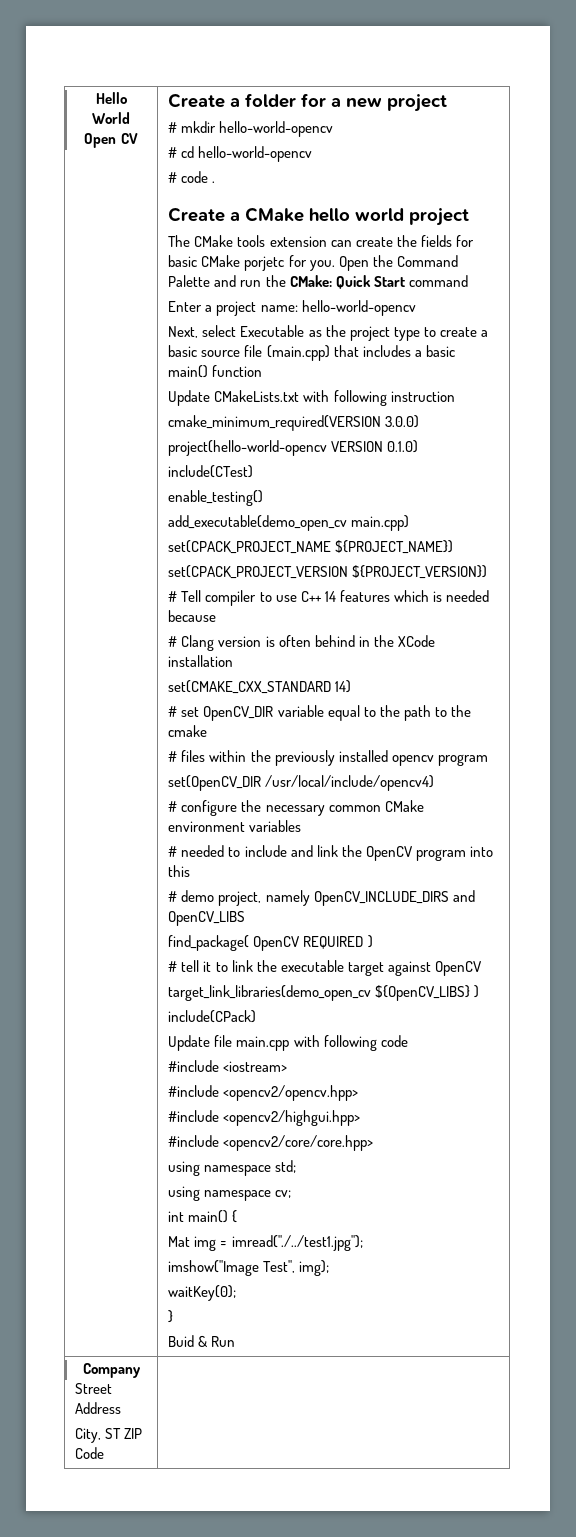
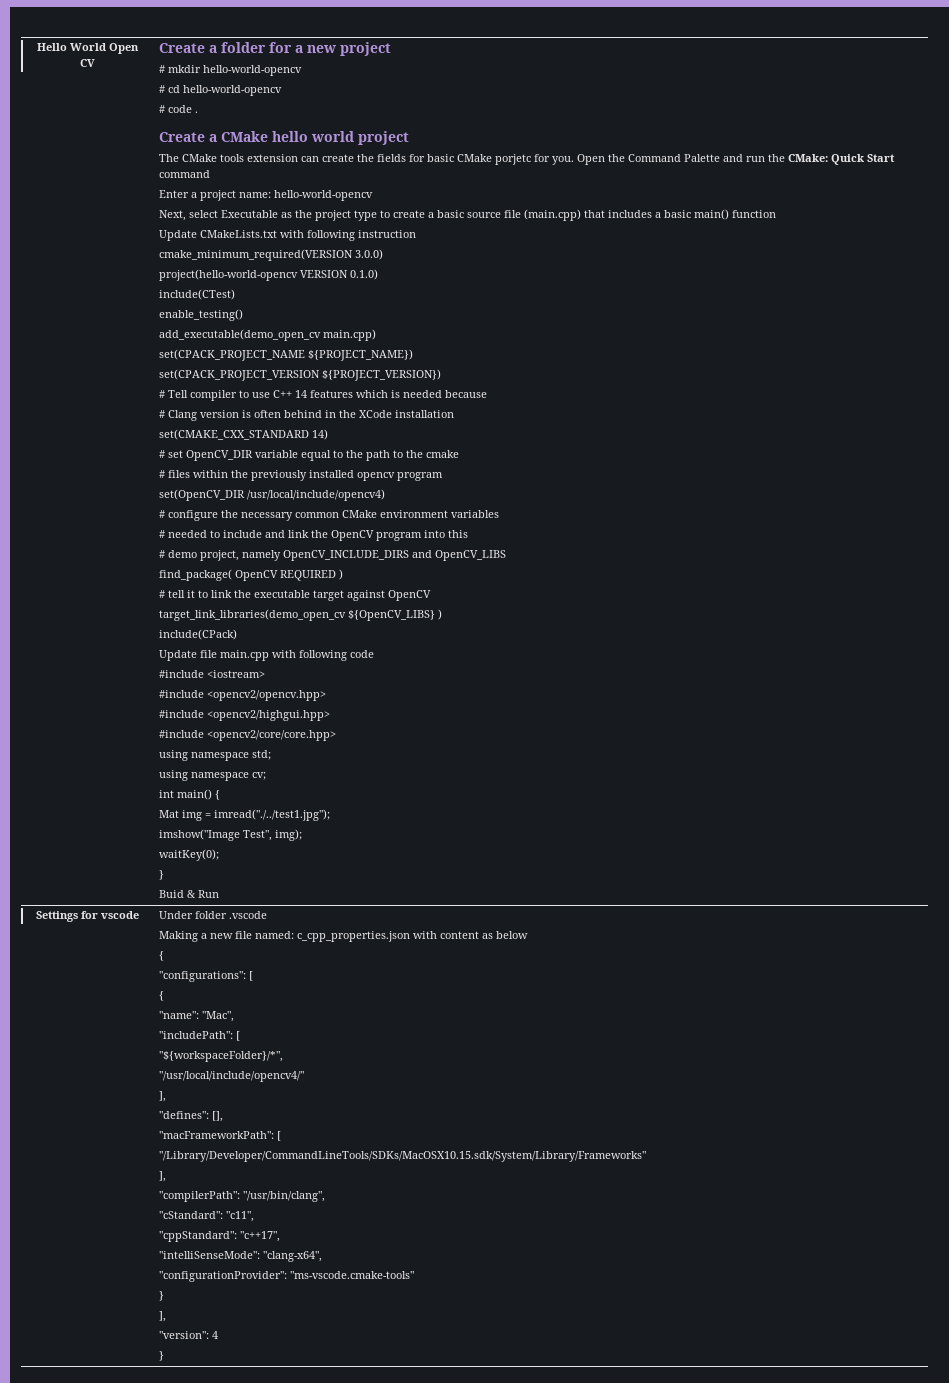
- Company
- Street Address
- City, ST ZIP Code
+ Settings for vscode | Under folder .vscode
+ Making a new file named: c_cpp_properties.json with content as below
+ {
+ "configurations": [
+ {
+ "name": "Mac",
+ "includePath": [
+ "${workspaceFolder}/*",
+ "/usr/local/include/opencv4/"
+ ],
+ "defines": [],
+ "macFrameworkPath": [
+ "/Library/Developer/CommandLineTools/SDKs/MacOSX10.15.sdk/System/Library/Frameworks"
+ ],
+ "compilerPath": "/usr/bin/clang",
+ "cStandard": "c11",
+ "cppStandard": "c++17",
+ "intelliSenseMode": "clang-x64",
+ "configurationProvider": "ms-vscode.cmake-tools"
+ }
+ ],
+ "version": 4
+ }

